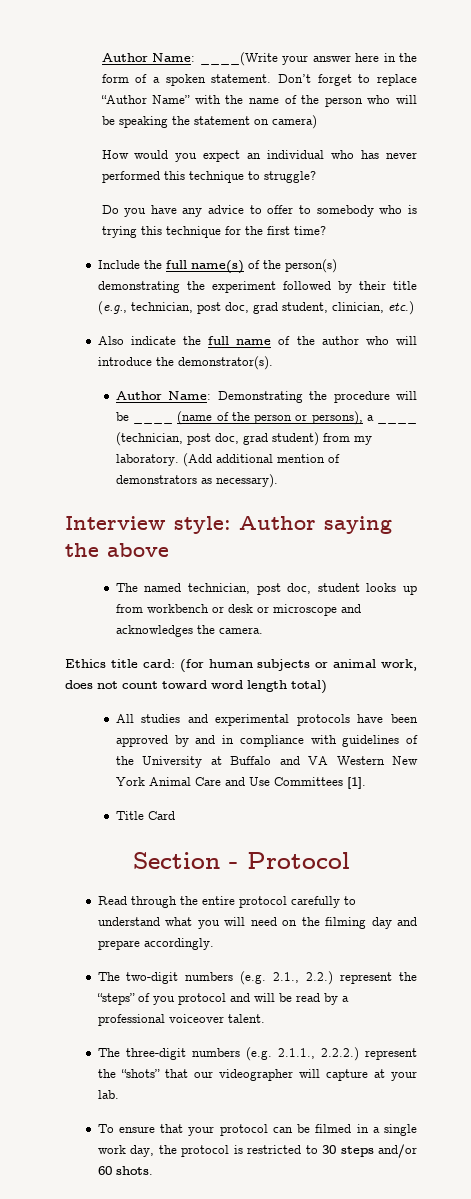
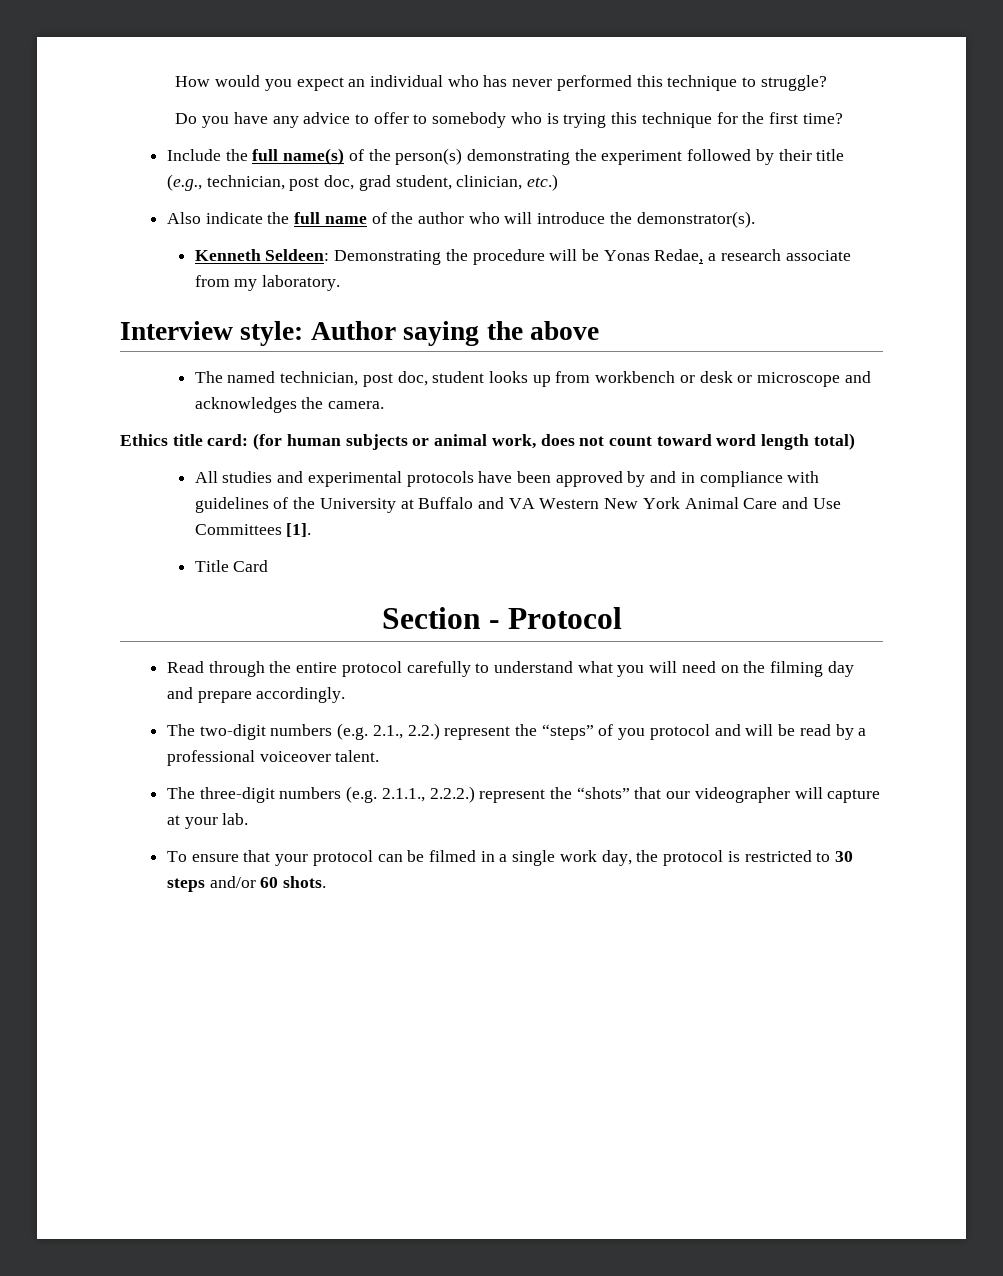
- Author Name: ____(Write your answer here in the form of a spoken statement. Don’t forget to replace “Author Name” with the name of the person who will be speaking the statement on camera)
- Author Name: Demonstrating the procedure will be ____ (name of the person or persons), a ____ (technician, post doc, grad student) from my laboratory. (Add additional mention of demonstrators as necessary).
+ Kenneth Seldeen: Demonstrating the procedure will be Yonas Redae, a research associate from my laboratory.

